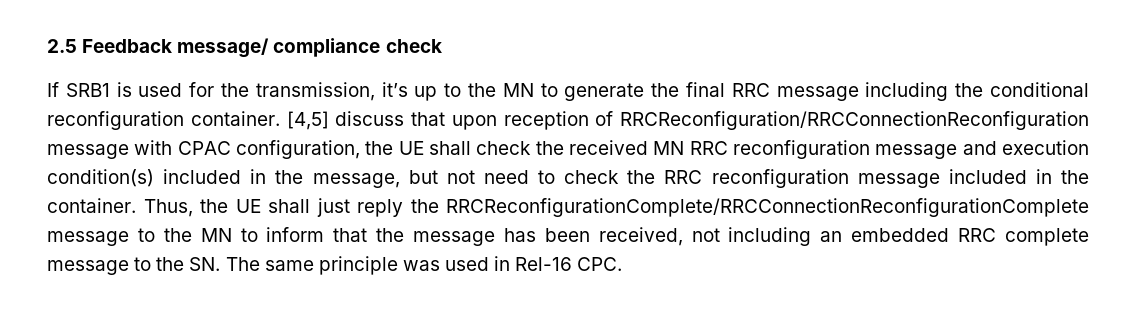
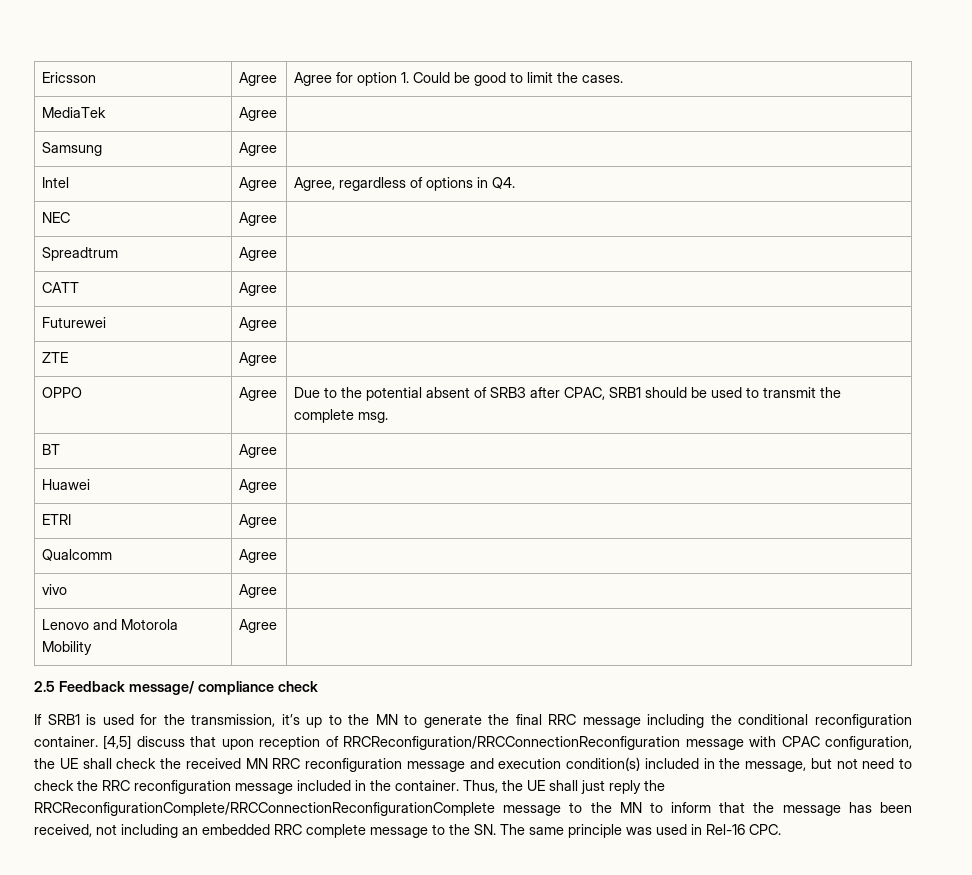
+ Ericsson | Agree | Agree for option 1. Could be good to limit the cases.
+ MediaTek | Agree |
+ Samsung | Agree |
+ Intel | Agree | Agree, regardless of options in Q4.
+ NEC | Agree |
+ Spreadtrum | Agree |
+ CATT | Agree |
+ Futurewei | Agree |
+ ZTE | Agree |
+ OPPO | Agree | Due to the potential absent of SRB3 after CPAC, SRB1 should be used to transmit the complete msg.
+ BT | Agree |
+ Huawei | Agree |
+ ETRI | Agree |
+ Qualcomm | Agree |
+ vivo | Agree |
+ Lenovo and Motorola Mobility | Agree |

